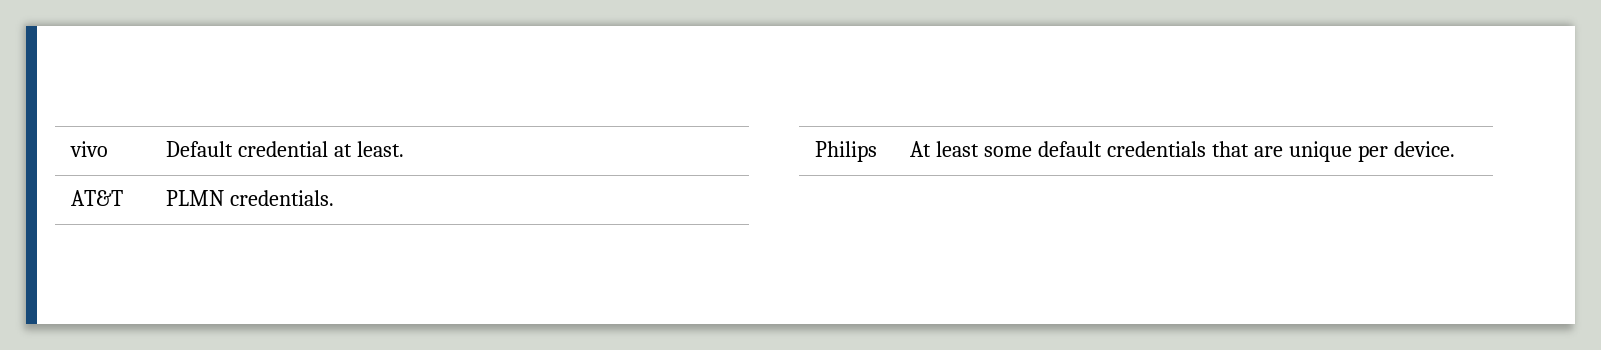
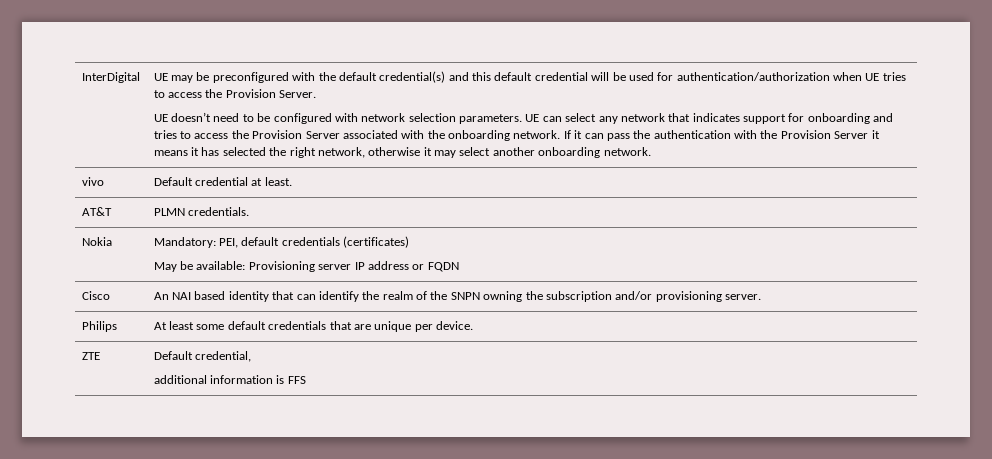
+ InterDigital | UE may be preconfigured with the default credential(s) and this default credential will be used for authentication/authorization when UE tries to access the Provision Server.
+ UE doesn’t need to be configured with network selection parameters. UE can select any network that indicates support for onboarding and tries to access the Provision Server associated with the onboarding network. If it can pass the authentication with the Provision Server it means it has selected the right network, otherwise it may select another onboarding network.
+ Nokia | Mandatory: PEI, default credentials (certificates)
+ May be available: Provisioning server IP address or FQDN
+ Cisco | An NAI based identity that can identify the realm of the SNPN owning the subscription and/or provisioning server.
+ ZTE | Default credential,
+ additional information is FFS

